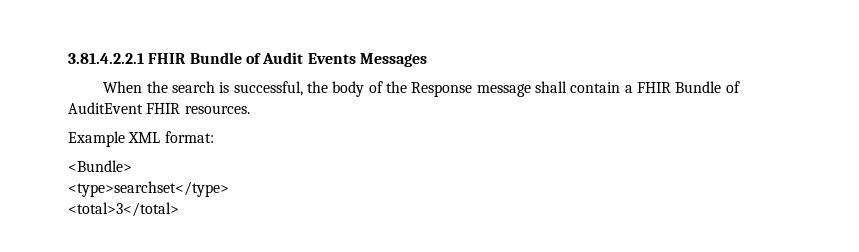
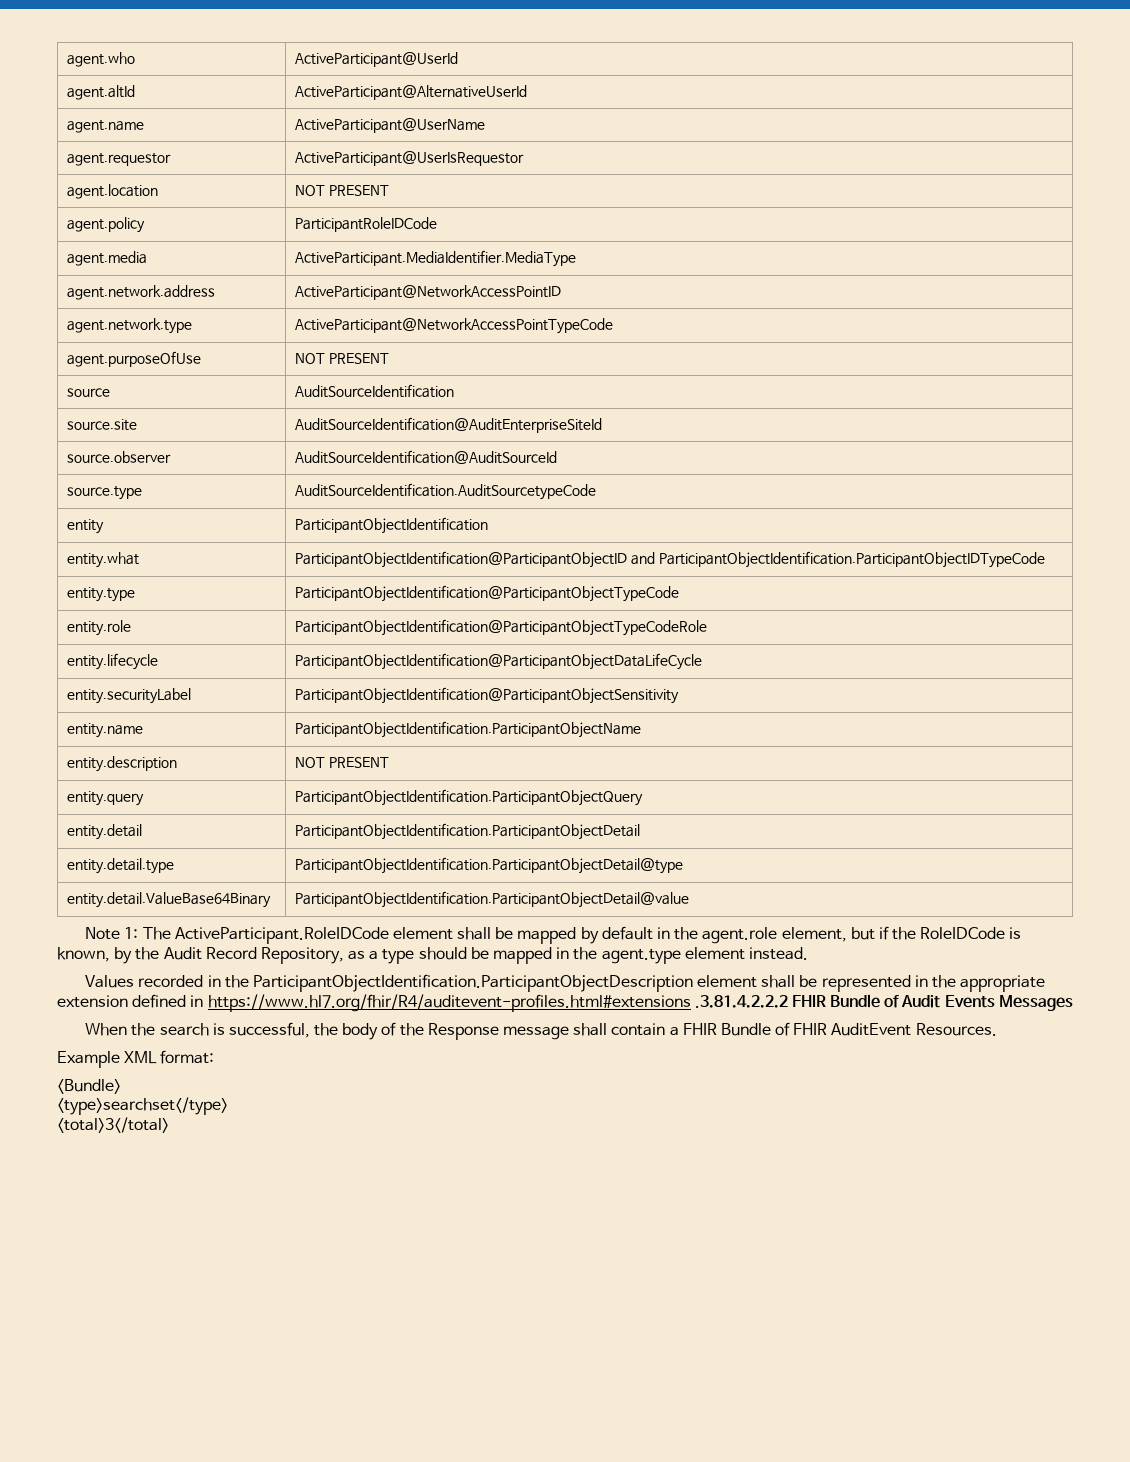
- 3.81.4.2.2.1 FHIR Bundle of Audit Events Messages
+ agent.who | ActiveParticipant@UserId
+ agent.altId | ActiveParticipant@AlternativeUserId
+ agent.name | ActiveParticipant@UserName
+ agent.requestor | ActiveParticipant@UserIsRequestor
+ agent.location | NOT PRESENT
+ agent.policy | ParticipantRoleIDCode
+ agent.media | ActiveParticipant.MediaIdentifier.MediaType
+ agent.network.address | ActiveParticipant@NetworkAccessPointID
+ agent.network.type | ActiveParticipant@NetworkAccessPointTypeCode
+ agent.purposeOfUse | NOT PRESENT
+ source | AuditSourceIdentification
+ source.site | AuditSourceIdentification@AuditEnterpriseSiteId
+ source.observer | AuditSourceIdentification@AuditSourceId
+ source.type | AuditSourceIdentification.AuditSourcetypeCode
+ entity | ParticipantObjectIdentification
+ entity.what | ParticipantObjectIdentification@ParticipantObjectID and ParticipantObjectIdentification.ParticipantObjectIDTypeCode
+ entity.type | ParticipantObjectIdentification@ParticipantObjectTypeCode
+ entity.role | ParticipantObjectIdentification@ParticipantObjectTypeCodeRole
+ entity.lifecycle | ParticipantObjectIdentification@ParticipantObjectDataLifeCycle
+ entity.securityLabel | ParticipantObjectIdentification@ParticipantObjectSensitivity
+ entity.name | ParticipantObjectIdentification.ParticipantObjectName
+ entity.description | NOT PRESENT
+ entity.query | ParticipantObjectIdentification.ParticipantObjectQuery
+ entity.detail | ParticipantObjectIdentification.ParticipantObjectDetail
+ entity.detail.type | ParticipantObjectIdentification.ParticipantObjectDetail@type
+ entity.detail.ValueBase64Binary | ParticipantObjectIdentification.ParticipantObjectDetail@value
+ Note 1: The ActiveParticipant.RoleIDCode element shall be mapped by default in the agent.role element, but if the RoleIDCode is known, by the Audit Record Repository, as a type should be mapped in the agent.type element instead.
+ Values recorded in the ParticipantObjectIdentification.ParticipantObjectDescription element shall be represented in the appropriate extension defined in https://www.hl7.org/fhir/R4/auditevent-profiles.html#extensions .3.81.4.2.2.2 FHIR Bundle of Audit Events Messages
- When the search is successful, the body of the Response message shall contain a FHIR Bundle of AuditEvent FHIR resources.
+ When the search is successful, the body of the Response message shall contain a FHIR Bundle of FHIR AuditEvent Resources.

